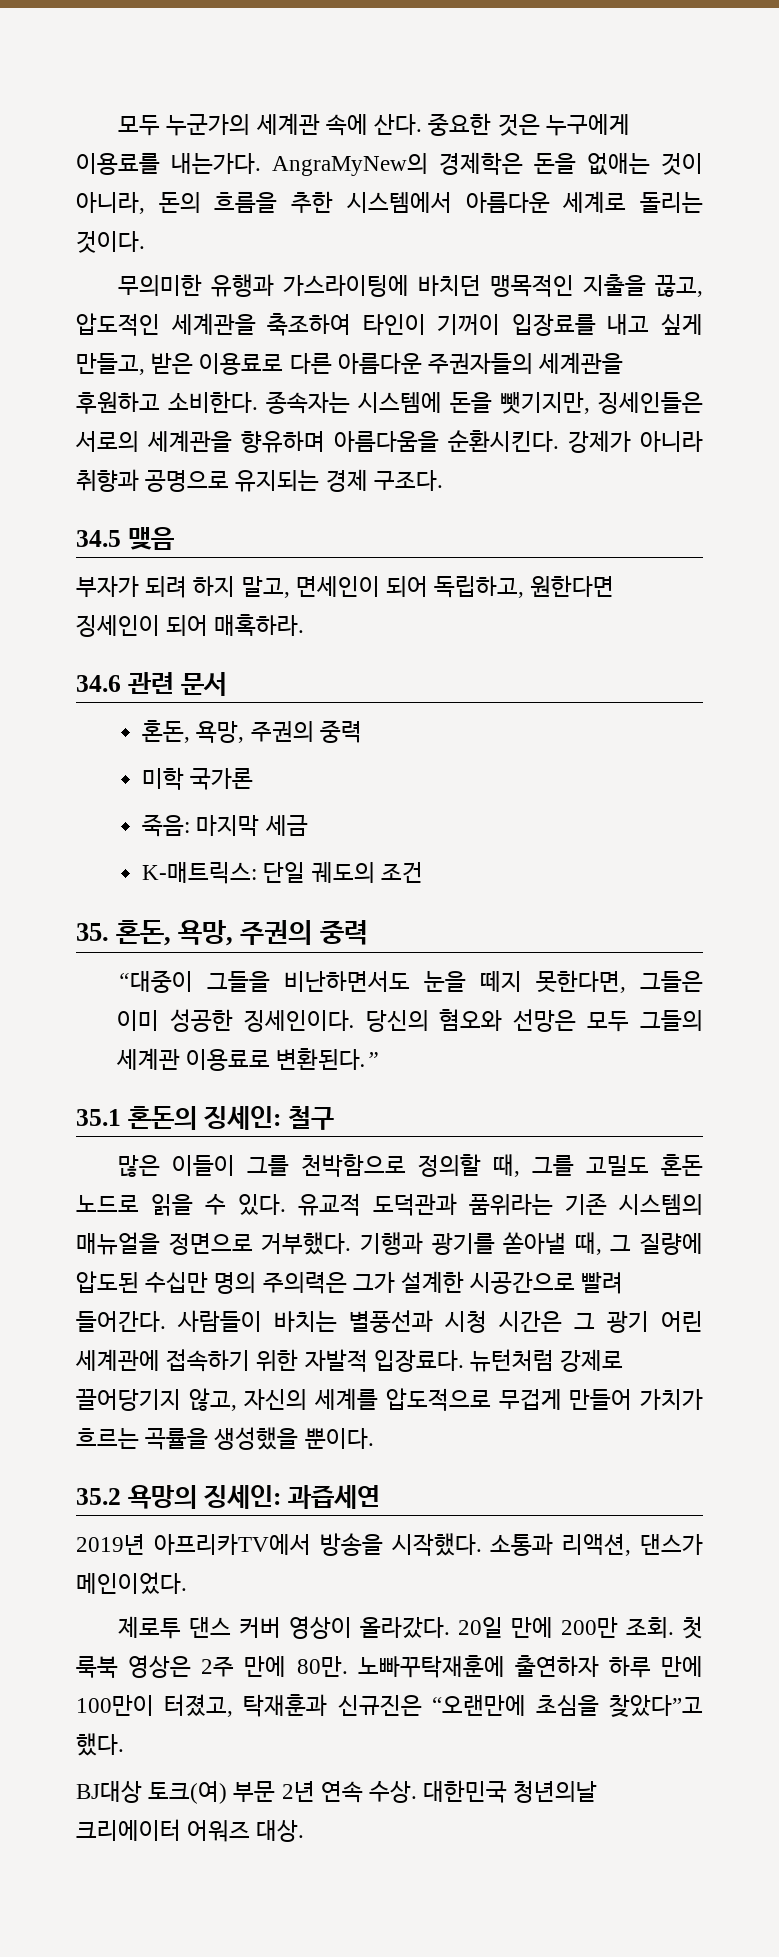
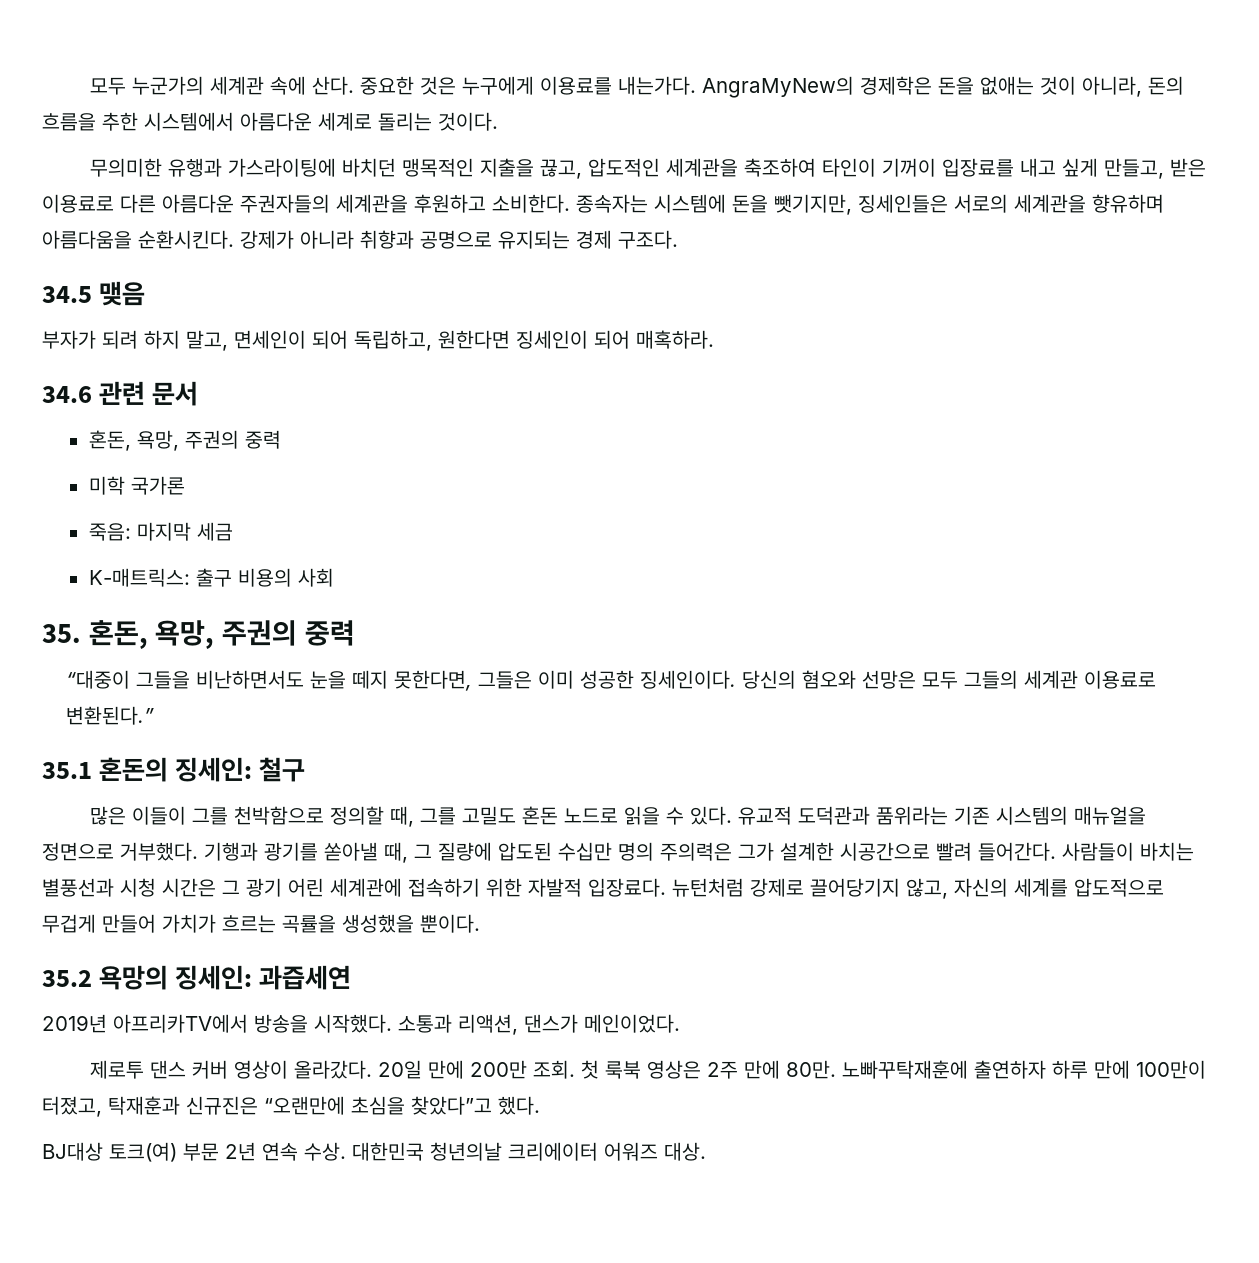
- K-매트릭스: 단일 궤도의 조건
+ K-매트릭스: 출구 비용의 사회

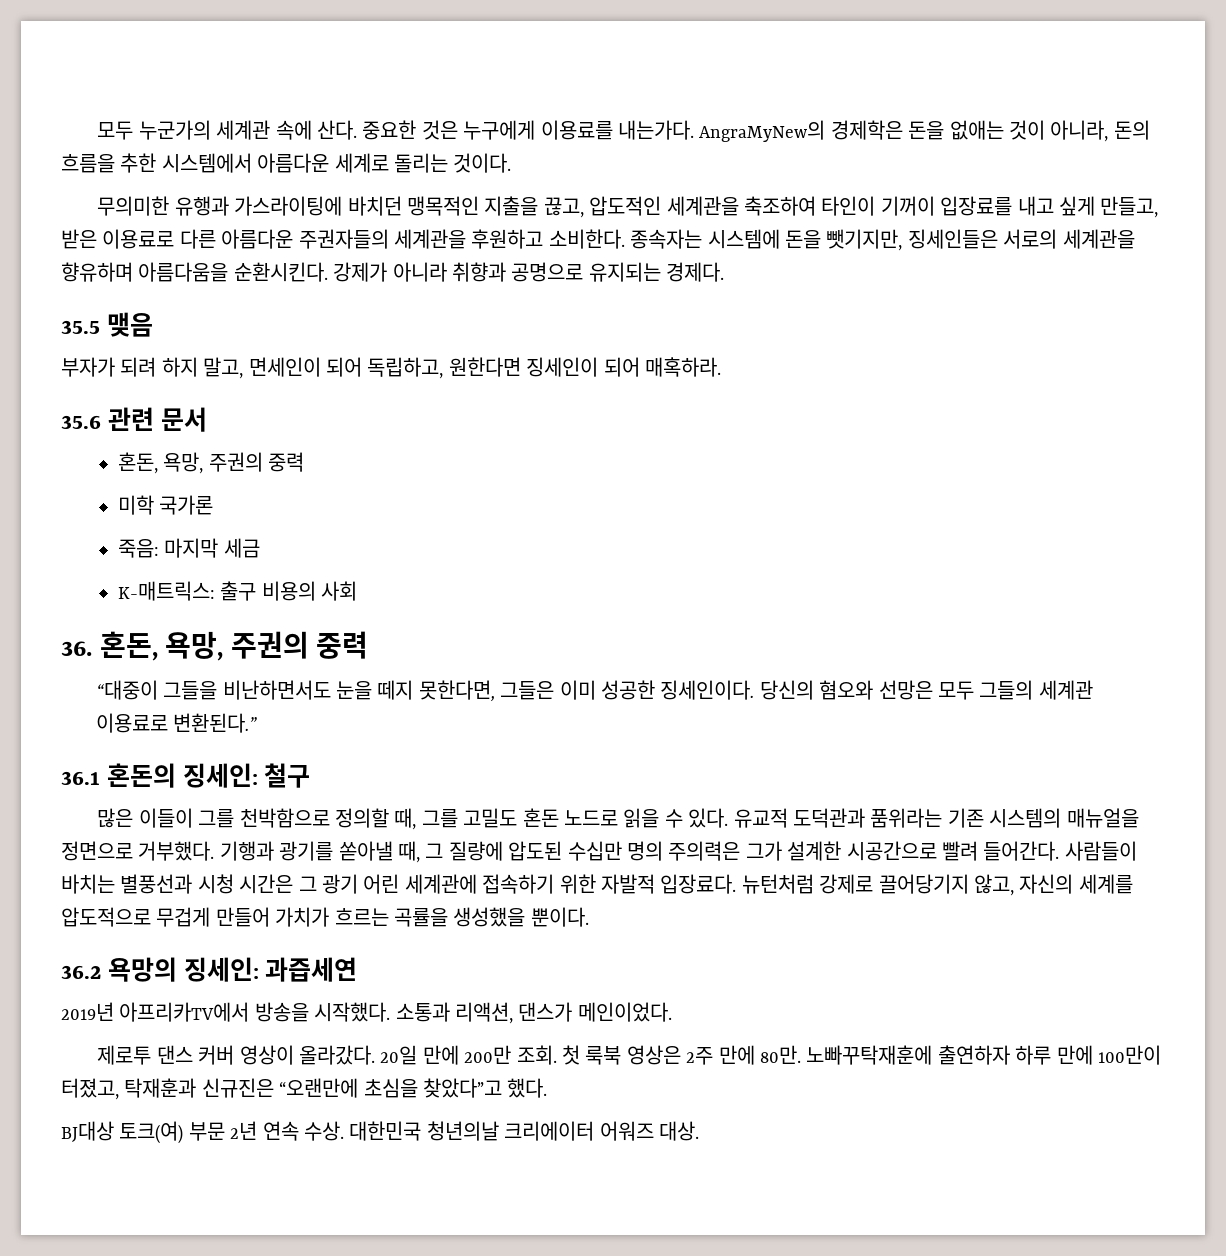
- 강제가 아니라 취향과 공명으로 유지되는 경제 구조다.
- 34.5 맺음
+ 강제가 아니라 취향과 공명으로 유지되는 경제다.
+ 35.5 맺음
- 34.6 관련 문서
+ 35.6 관련 문서
- 35. 혼돈, 욕망, 주권의 중력
+ 36. 혼돈, 욕망, 주권의 중력
- 35.1 혼돈의 징세인: 철구
+ 36.1 혼돈의 징세인: 철구
- 35.2 욕망의 징세인: 과즙세연
+ 36.2 욕망의 징세인: 과즙세연

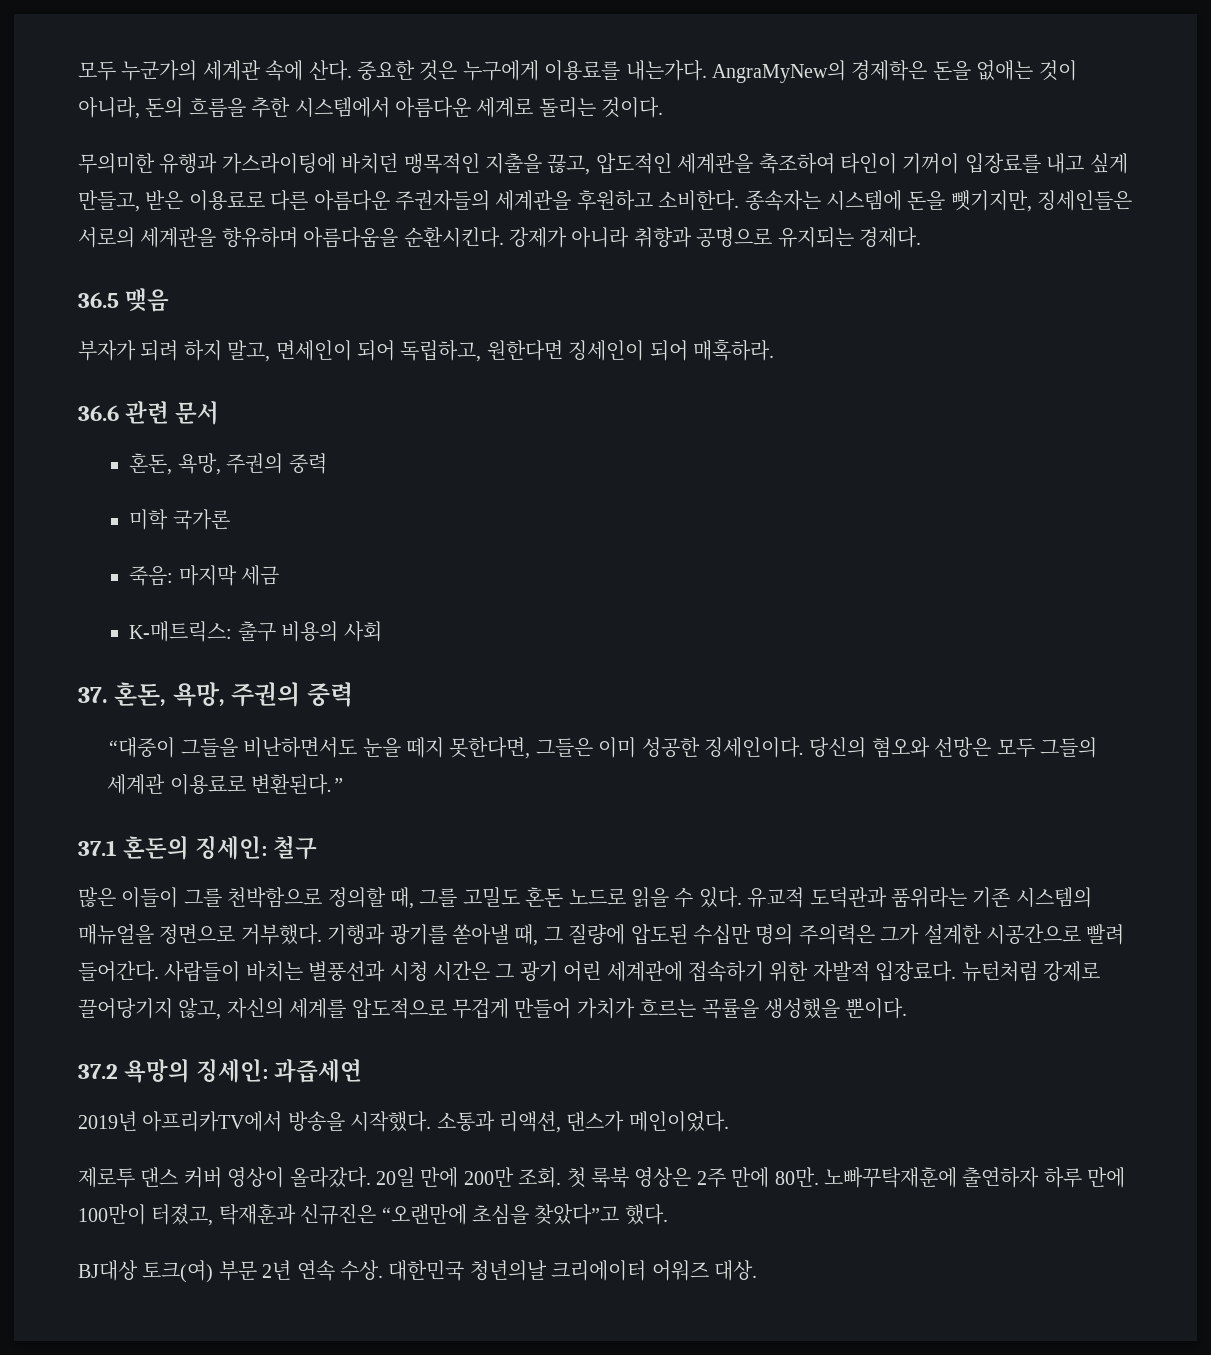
- 35.5 맺음
+ 36.5 맺음
- 35.6 관련 문서
+ 36.6 관련 문서
- 36. 혼돈, 욕망, 주권의 중력
+ 37. 혼돈, 욕망, 주권의 중력
- 36.1 혼돈의 징세인: 철구
+ 37.1 혼돈의 징세인: 철구
- 36.2 욕망의 징세인: 과즙세연
+ 37.2 욕망의 징세인: 과즙세연

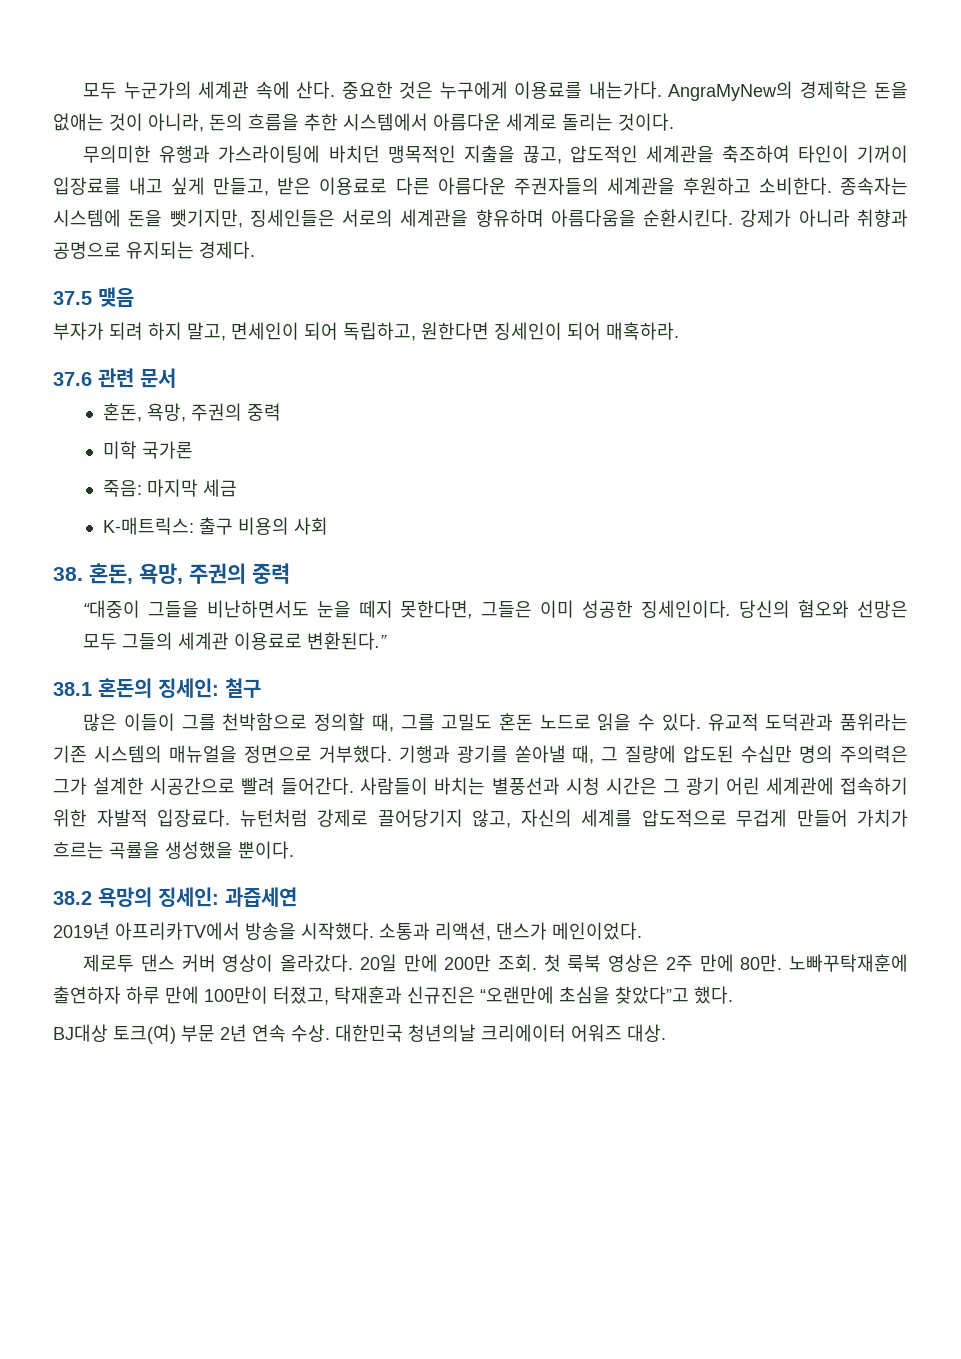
- 36.5 맺음
+ 37.5 맺음
- 36.6 관련 문서
+ 37.6 관련 문서
- 37. 혼돈, 욕망, 주권의 중력
+ 38. 혼돈, 욕망, 주권의 중력
- 37.1 혼돈의 징세인: 철구
+ 38.1 혼돈의 징세인: 철구
- 37.2 욕망의 징세인: 과즙세연
+ 38.2 욕망의 징세인: 과즙세연

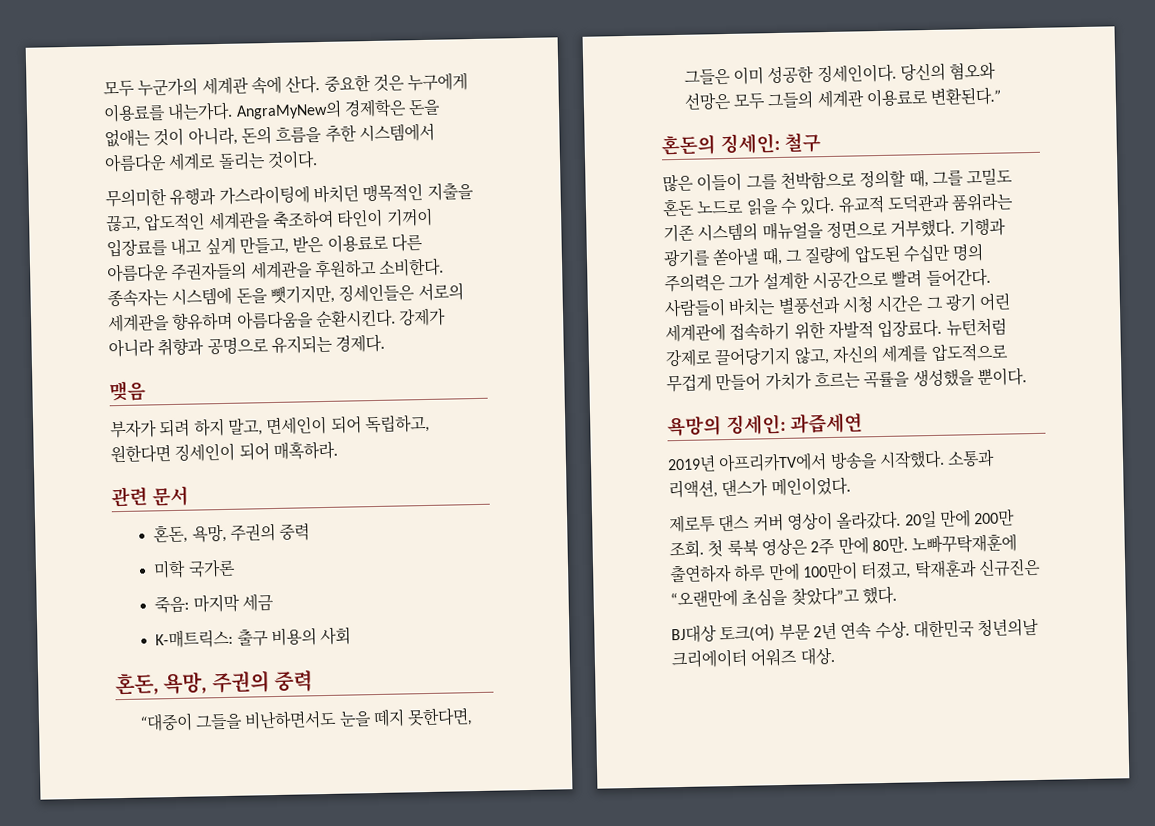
- 37.5 맺음
+ 맺음
- 37.6 관련 문서
+ 관련 문서
  K-매트릭스: 출구 비용의 사회
- 38. 혼돈, 욕망, 주권의 중력
+ 혼돈, 욕망, 주권의 중력
- 38.1 혼돈의 징세인: 철구
+ 혼돈의 징세인: 철구
- 38.2 욕망의 징세인: 과즙세연
+ 욕망의 징세인: 과즙세연

